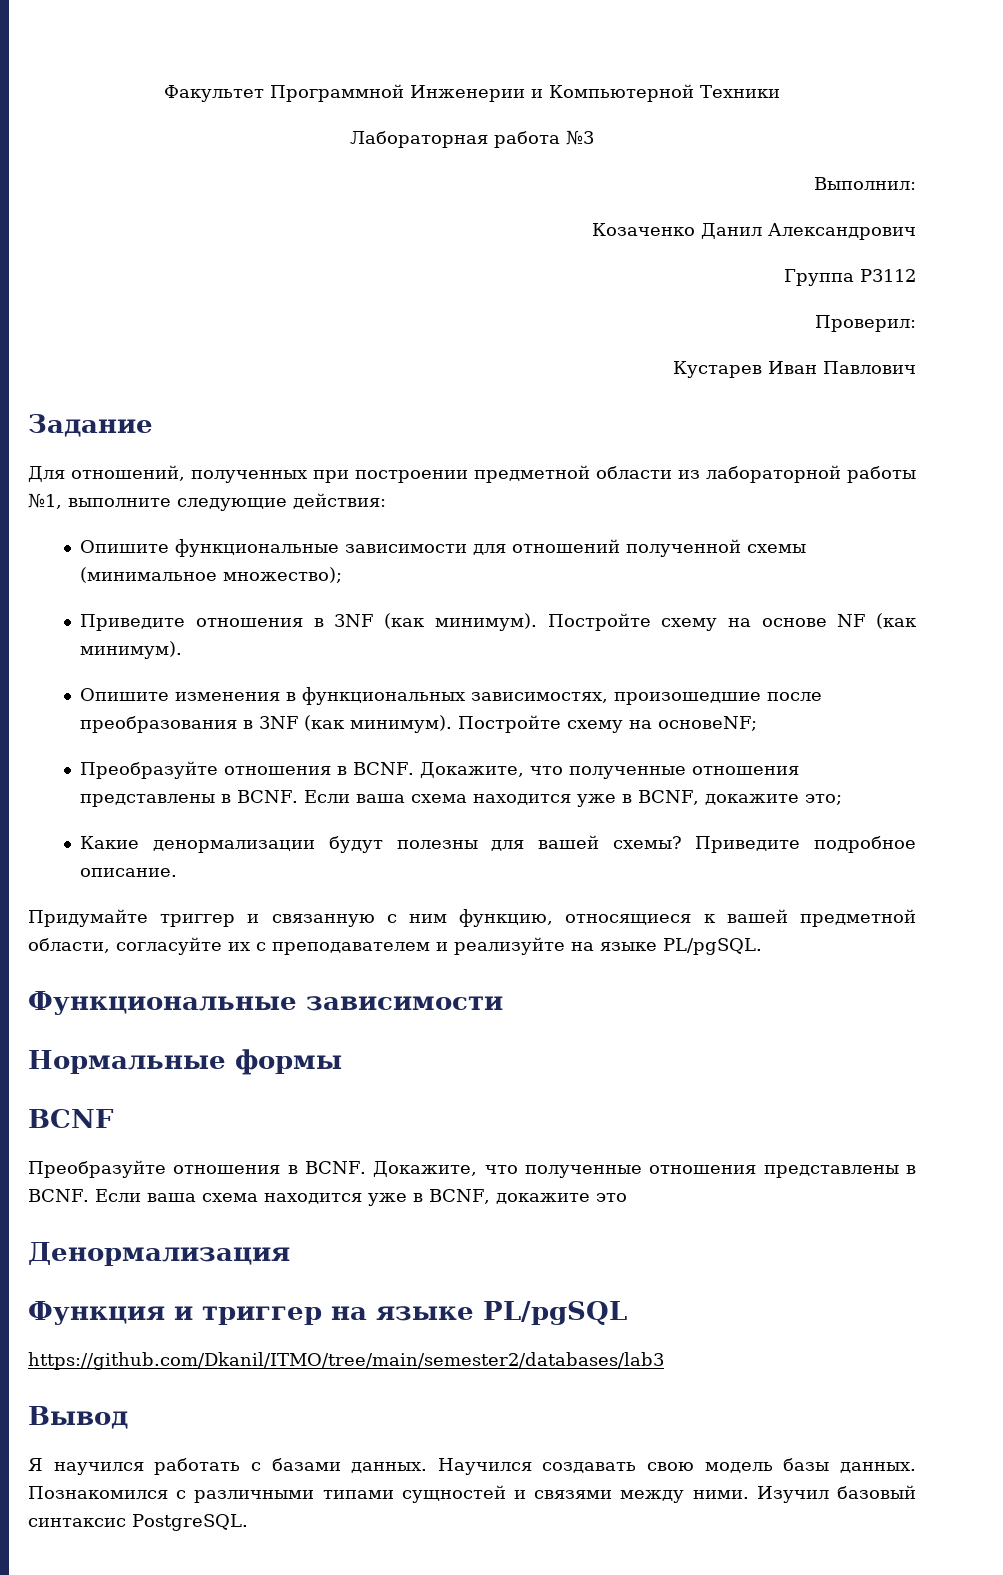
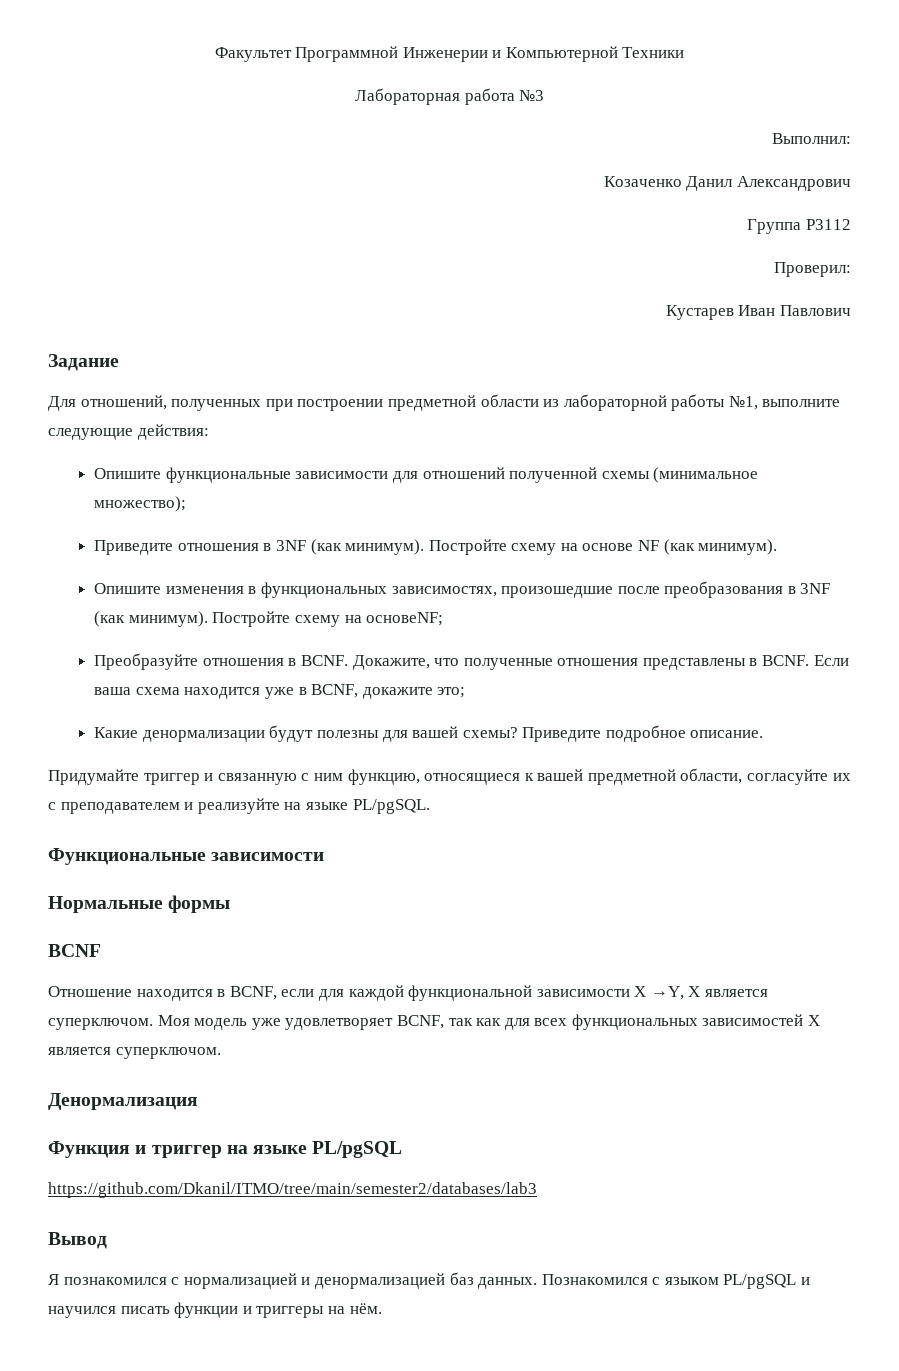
- Преобразуйте отношения в BCNF. Докажите, что полученные отношения представлены в BCNF. Если ваша схема находится уже в BCNF, докажите это
+ Отношение находится в BCNF, если для каждой функциональной зависимости X →Y, X является суперключом. Моя модель уже удовлетворяет BCNF, так как для всех функциональных зависимостей X является суперключом.
- Я научился работать с базами данных. Научился создавать свою модель базы данных. Познакомился с различными типами сущностей и связями между ними. Изучил базовый синтаксис PostgreSQL.
+ Я познакомился с нормализацией и денормализацией баз данных. Познакомился с языком PL/pgSQL и научился писать функции и триггеры на нём.

